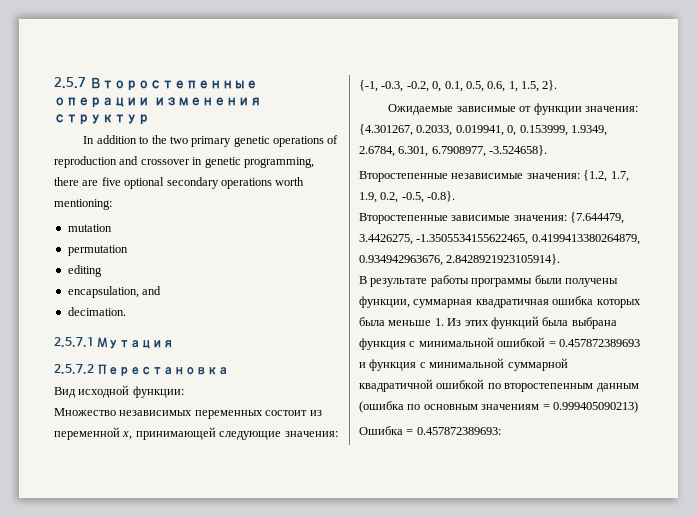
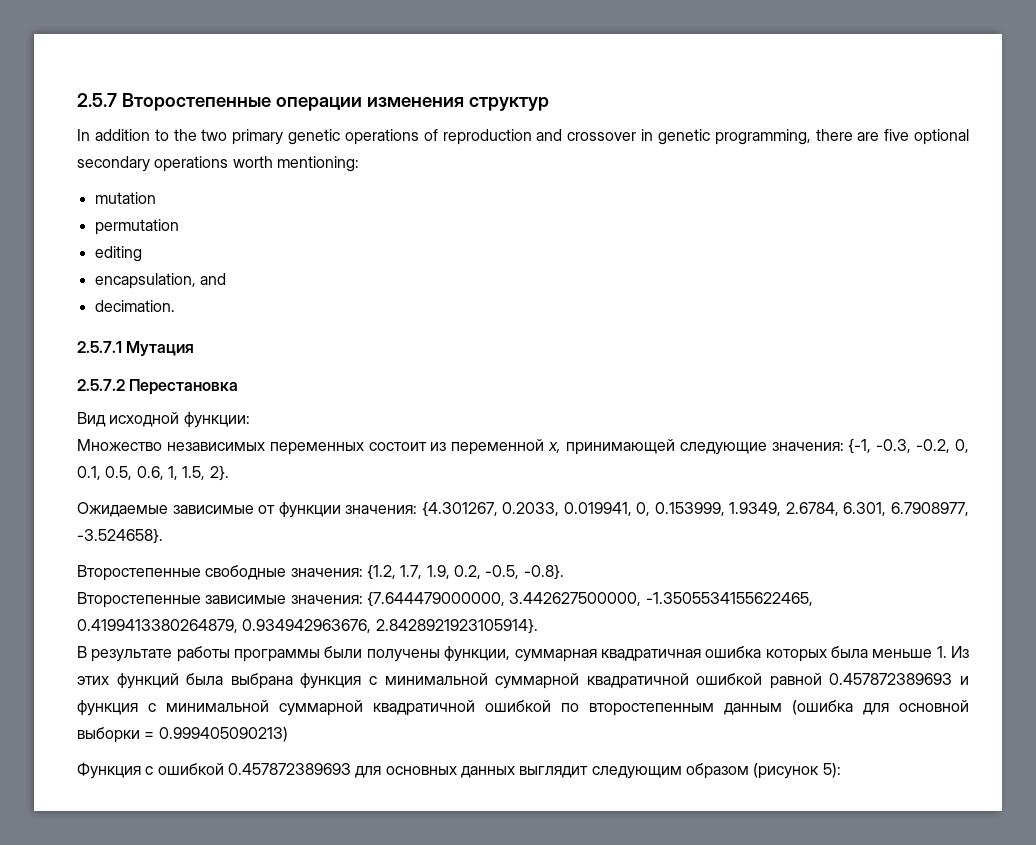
- Второстепенные независимые значения: {1.2, 1.7, 1.9, 0.2, -0.5, -0.8}.
+ Второстепенные свободные значения: {1.2, 1.7, 1.9, 0.2, -0.5, -0.8}.
- Второстепенные зависимые значения: {7.644479, 3.4426275, -1.3505534155622465, 0.4199413380264879, 0.934942963676, 2.8428921923105914}.
+ Второстепенные зависимые значения: {7.644479000000, 3.442627500000, -1.3505534155622465, 0.4199413380264879, 0.934942963676, 2.8428921923105914}.
- В результате работы программы были получены функции, суммарная квадратичная ошибка которых была меньше 1. Из этих функций была выбрана функция с минимальной ошибкой = 0.457872389693 и функция с минимальной суммарной квадратичной ошибкой по второстепенным данным (ошибка по основным значениям = 0.999405090213)
+ В результате работы программы были получены функции, суммарная квадратичная ошибка которых была меньше 1. Из этих функций была выбрана функция с минимальной суммарной квадратичной ошибкой равной 0.457872389693 и функция с минимальной суммарной квадратичной ошибкой по второстепенным данным (ошибка для основной выборки = 0.999405090213)
- Ошибка = 0.457872389693:
+ Функция с ошибкой 0.457872389693 для основных данных выглядит следующим образом (рисунок 5):

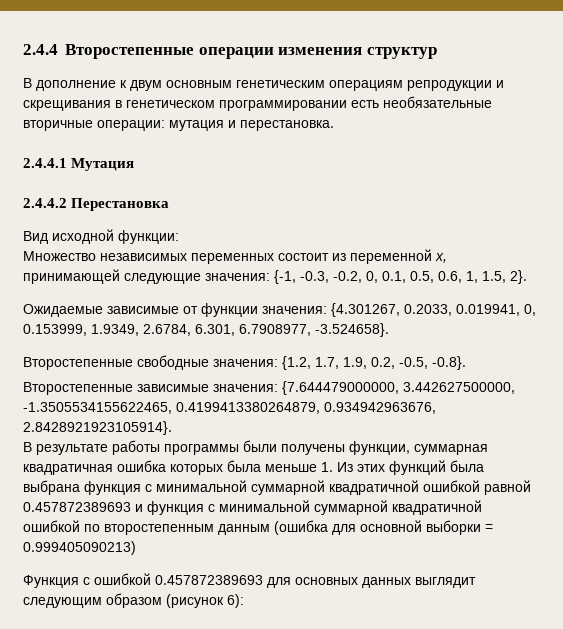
- 2.5.7 Второстепенные операции изменения структур
+ 2.4.4 Второстепенные операции изменения структур
- In addition to the two primary genetic operations of reproduction and crossover in genetic programming, there are five optional secondary operations worth mentioning:
- mutation
- permutation
- editing
- encapsulation, and
- decimation.
- 2.5.7.1 Мутация
+ В дополнение к двум основным генетическим операциям репродукции и скрещивания в генетическом программировании есть необязательные вторичные операции: мутация и перестановка.
+ 2.4.4.1 Мутация
- 2.5.7.2 Перестановка
+ 2.4.4.2 Перестановка
- Функция с ошибкой 0.457872389693 для основных данных выглядит следующим образом (рисунок 5):
+ Функция с ошибкой 0.457872389693 для основных данных выглядит следующим образом (рисунок 6):

